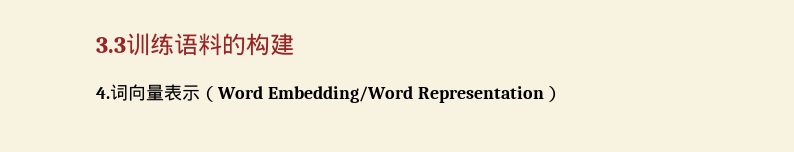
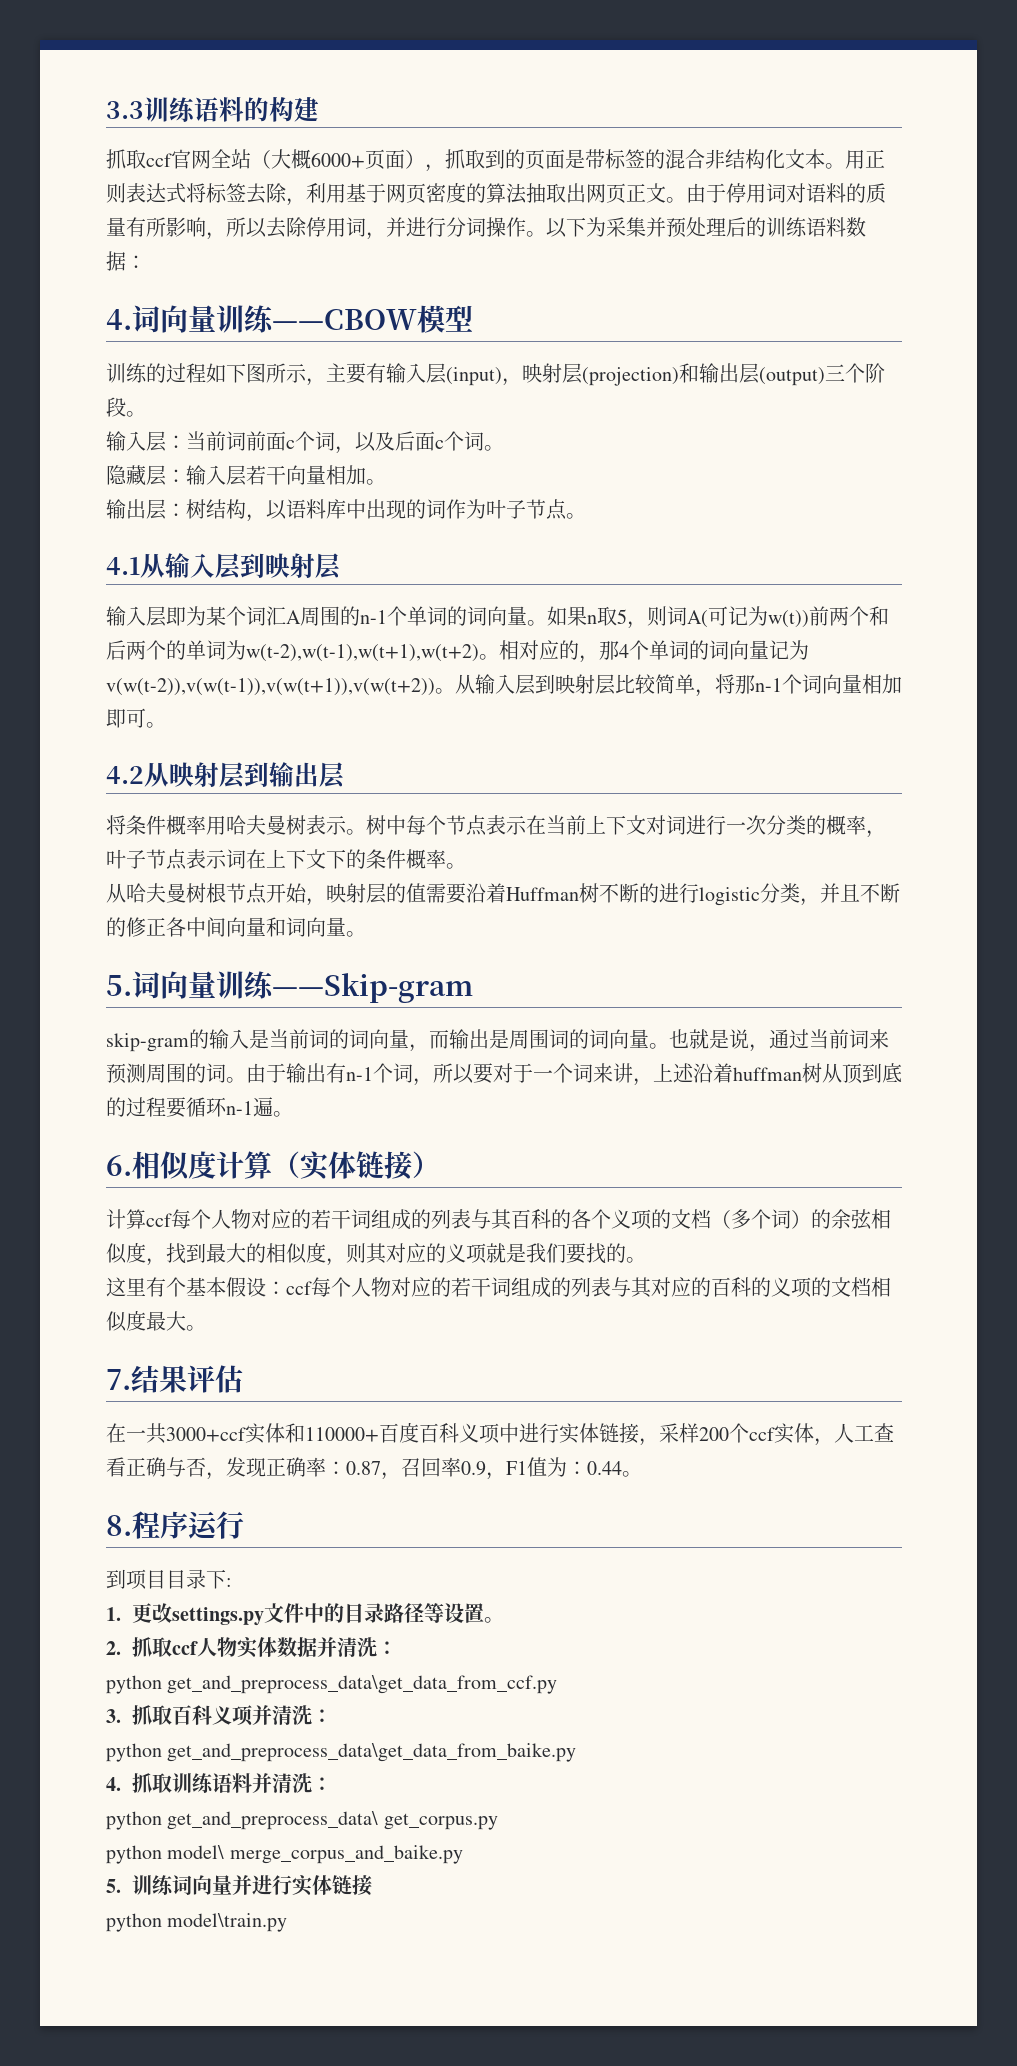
- 4.词向量表示（Word Embedding/Word Representation）
+ 抓取ccf官网全站（大概6000+页面），抓取到的页面是带标签的混合非结构化文本。用正则表达式将标签去除，利用基于网页密度的算法抽取出网页正文。由于停用词对语料的质量有所影响，所以去除停用词，并进行分词操作。以下为采集并预处理后的训练语料数据：
+ 4.词向量训练——CBOW模型
+ 训练的过程如下图所示，主要有输入层(input)，映射层(projection)和输出层(output)三个阶段。
+ 输入层：当前词前面c个词，以及后面c个词。
+ 隐藏层：输入层若干向量相加。
+ 输出层：树结构，以语料库中出现的词作为叶子节点。
+ 4.1从输入层到映射层
+ 输入层即为某个词汇A周围的n-1个单词的词向量。如果n取5，则词A(可记为w(t))前两个和后两个的单词为w(t-2),w(t-1),w(t+1),w(t+2)。相对应的，那4个单词的词向量记为v(w(t-2)),v(w(t-1)),v(w(t+1)),v(w(t+2))。从输入层到映射层比较简单，将那n-1个词向量相加即可。
+ 4.2从映射层到输出层
+ 将条件概率用哈夫曼树表示。树中每个节点表示在当前上下文对词进行一次分类的概率，叶子节点表示词在上下文下的条件概率。
+ 从哈夫曼树根节点开始，映射层的值需要沿着Huffman树不断的进行logistic分类，并且不断的修正各中间向量和词向量。
+ 5.词向量训练——Skip-gram
+ skip-gram的输入是当前词的词向量，而输出是周围词的词向量。也就是说，通过当前词来预测周围的词。由于输出有n-1个词，所以要对于一个词来讲，上述沿着huffman树从顶到底的过程要循环n-1遍。
+ 6.相似度计算（实体链接）
+ 计算ccf每个人物对应的若干词组成的列表与其百科的各个义项的文档（多个词）的余弦相似度，找到最大的相似度，则其对应的义项就是我们要找的。
+ 这里有个基本假设：ccf每个人物对应的若干词组成的列表与其对应的百科的义项的文档相似度最大。
+ 7.结果评估
+ 在一共3000+ccf实体和110000+百度百科义项中进行实体链接，采样200个ccf实体，人工查看正确与否，发现正确率：0.87，召回率0.9，F1值为：0.44。
+ 8.程序运行
+ 到项目目录下:
+ 1.更改settings.py文件中的目录路径等设置。
+ 2.抓取ccf人物实体数据并清洗：
+ python get_and_preprocess_data\get_data_from_ccf.py
+ 3.抓取百科义项并清洗：
+ python get_and_preprocess_data\get_data_from_baike.py
+ 4.抓取训练语料并清洗：
+ python get_and_preprocess_data\ get_corpus.py
+ python model\ merge_corpus_and_baike.py
+ 5.训练词向量并进行实体链接
+ python model\train.py

